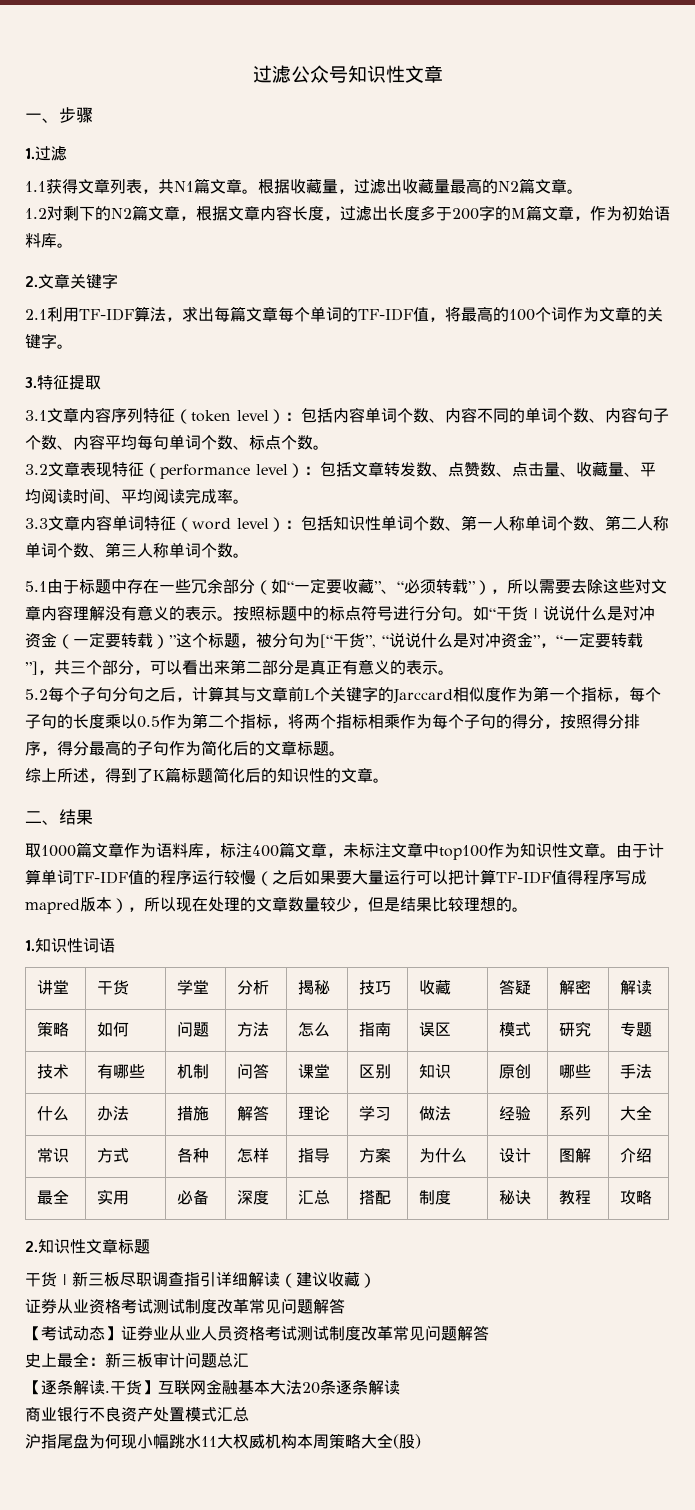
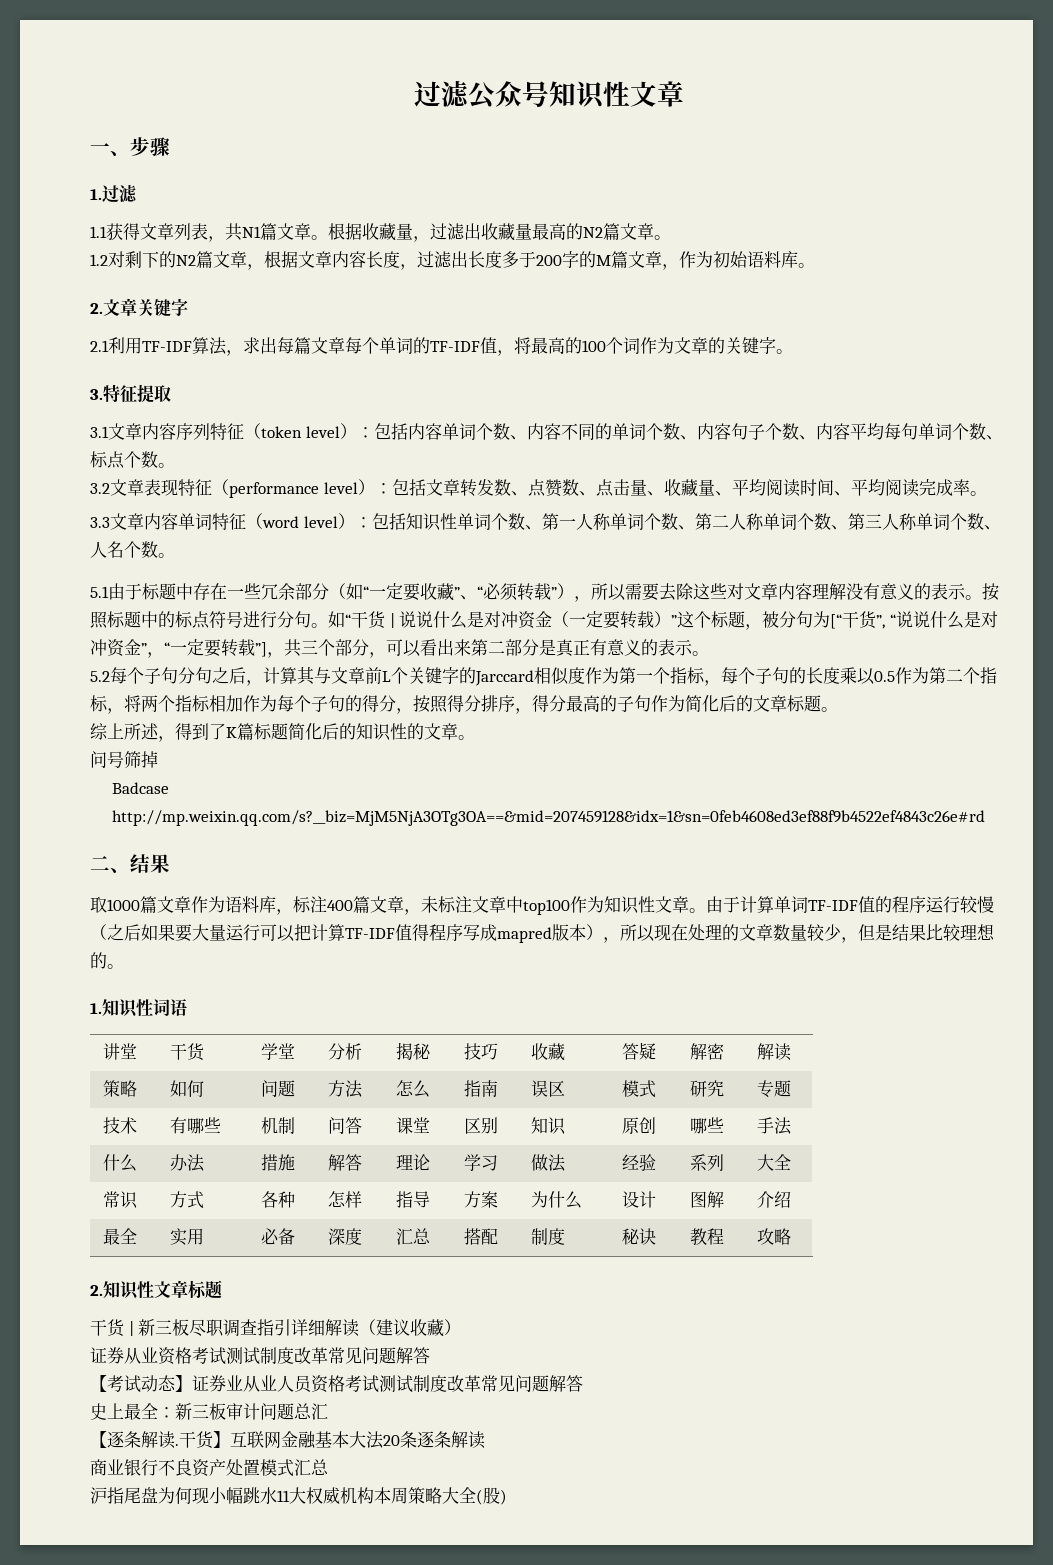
- 3.3文章内容单词特征（word level）：包括知识性单词个数、第一人称单词个数、第二人称单词个数、第三人称单词个数。
+ 3.3文章内容单词特征（word level）：包括知识性单词个数、第一人称单词个数、第二人称单词个数、第三人称单词个数、人名个数。
- 5.2每个子句分句之后，计算其与文章前L个关键字的Jarccard相似度作为第一个指标，每个子句的长度乘以0.5作为第二个指标，将两个指标相乘作为每个子句的得分，按照得分排序，得分最高的子句作为简化后的文章标题。
+ 5.2每个子句分句之后，计算其与文章前L个关键字的Jarccard相似度作为第一个指标，每个子句的长度乘以0.5作为第二个指标，将两个指标相加作为每个子句的得分，按照得分排序，得分最高的子句作为简化后的文章标题。
+ 问号筛掉
+ Badcase http://mp.weixin.qq.com/s?__biz=MjM5NjA3OTg3OA==&mid=207459128&idx=1&sn=0feb4608ed3ef88f9b4522ef4843c26e#rd

